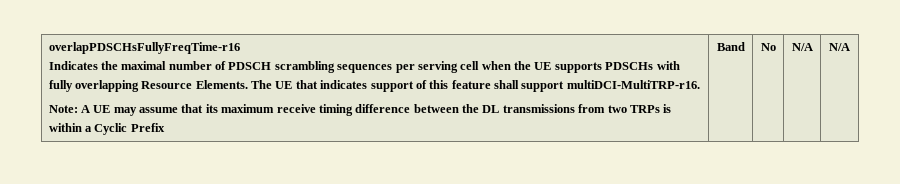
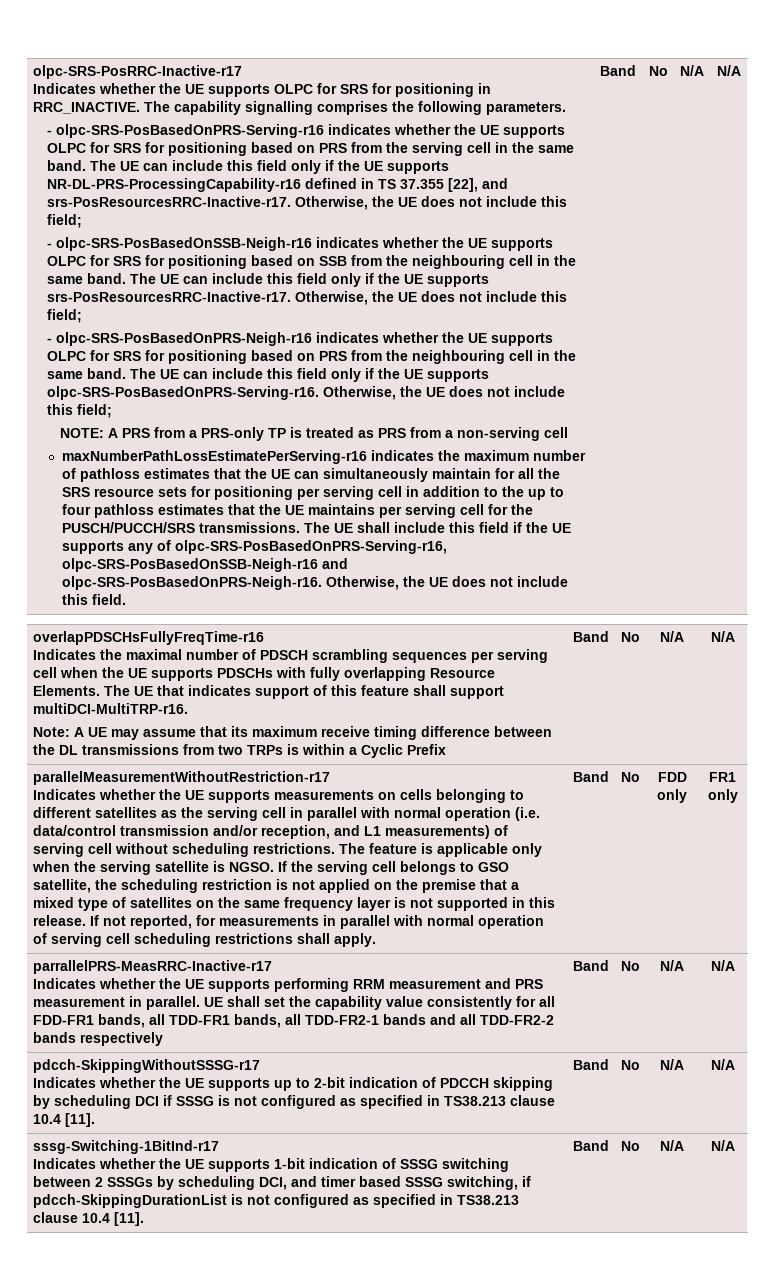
+ olpc-SRS-PosRRC-Inactive-r17
+ Indicates whether the UE supports OLPC for SRS for positioning in RRC_INACTIVE. The capability signalling comprises the following parameters.
+ - olpc-SRS-PosBasedOnPRS-Serving-r16 indicates whether the UE supports OLPC for SRS for positioning based on PRS from the serving cell in the same band. The UE can include this field only if the UE supports NR-DL-PRS-ProcessingCapability-r16 defined in TS 37.355 [22], and srs-PosResourcesRRC-Inactive-r17. Otherwise, the UE does not include this field;
+ - olpc-SRS-PosBasedOnSSB-Neigh-r16 indicates whether the UE supports OLPC for SRS for positioning based on SSB from the neighbouring cell in the same band. The UE can include this field only if the UE supports srs-PosResourcesRRC-Inactive-r17. Otherwise, the UE does not include this field;
+ - olpc-SRS-PosBasedOnPRS-Neigh-r16 indicates whether the UE supports OLPC for SRS for positioning based on PRS from the neighbouring cell in the same band. The UE can include this field only if the UE supports olpc-SRS-PosBasedOnPRS-Serving-r16. Otherwise, the UE does not include this field;
+ NOTE: A PRS from a PRS-only TP is treated as PRS from a non-serving cell
+ maxNumberPathLossEstimatePerServing-r16 indicates the maximum number of pathloss estimates that the UE can simultaneously maintain for all the SRS resource sets for positioning per serving cell in addition to the up to four pathloss estimates that the UE maintains per serving cell for the PUSCH/PUCCH/SRS transmissions. The UE shall include this field if the UE supports any of olpc-SRS-PosBasedOnPRS-Serving-r16, olpc-SRS-PosBasedOnSSB-Neigh-r16 and olpc-SRS-PosBasedOnPRS-Neigh-r16. Otherwise, the UE does not include this field. | Band | No | N/A | N/A
+ parallelMeasurementWithoutRestriction-r17
+ Indicates whether the UE supports measurements on cells belonging to different satellites as the serving cell in parallel with normal operation (i.e. data/control transmission and/or reception, and L1 measurements) of serving cell without scheduling restrictions. The feature is applicable only when the serving satellite is NGSO. If the serving cell belongs to GSO satellite, the scheduling restriction is not applied on the premise that a mixed type of satellites on the same frequency layer is not supported in this release. If not reported, for measurements in parallel with normal operation of serving cell scheduling restrictions shall apply. | Band | No | FDD only | FR1 only
+ parrallelPRS-MeasRRC-Inactive-r17
+ Indicates whether the UE supports performing RRM measurement and PRS measurement in parallel. UE shall set the capability value consistently for all FDD-FR1 bands, all TDD-FR1 bands, all TDD-FR2-1 bands and all TDD-FR2-2 bands respectively | Band | No | N/A | N/A
+ pdcch-SkippingWithoutSSSG-r17
+ Indicates whether the UE supports up to 2-bit indication of PDCCH skipping by scheduling DCI if SSSG is not configured as specified in TS38.213 clause 10.4 [11]. | Band | No | N/A | N/A
+ sssg-Switching-1BitInd-r17
+ Indicates whether the UE supports 1-bit indication of SSSG switching between 2 SSSGs by scheduling DCI, and timer based SSSG switching, if pdcch-SkippingDurationList is not configured as specified in TS38.213 clause 10.4 [11]. | Band | No | N/A | N/A

